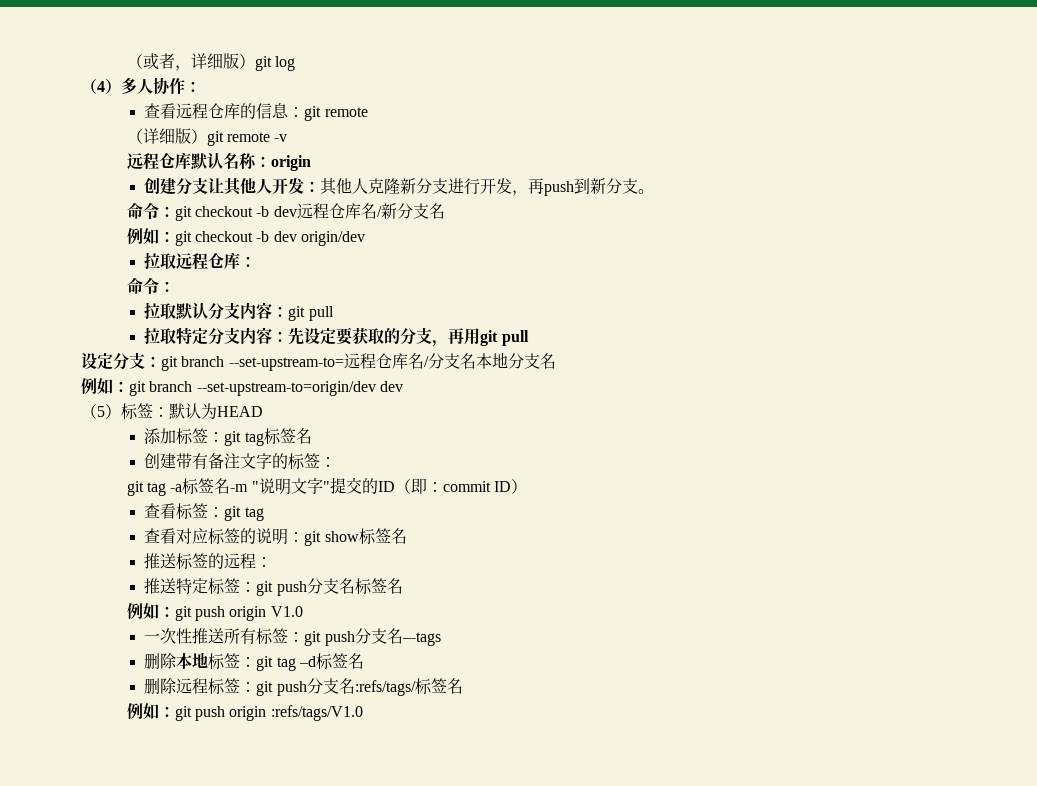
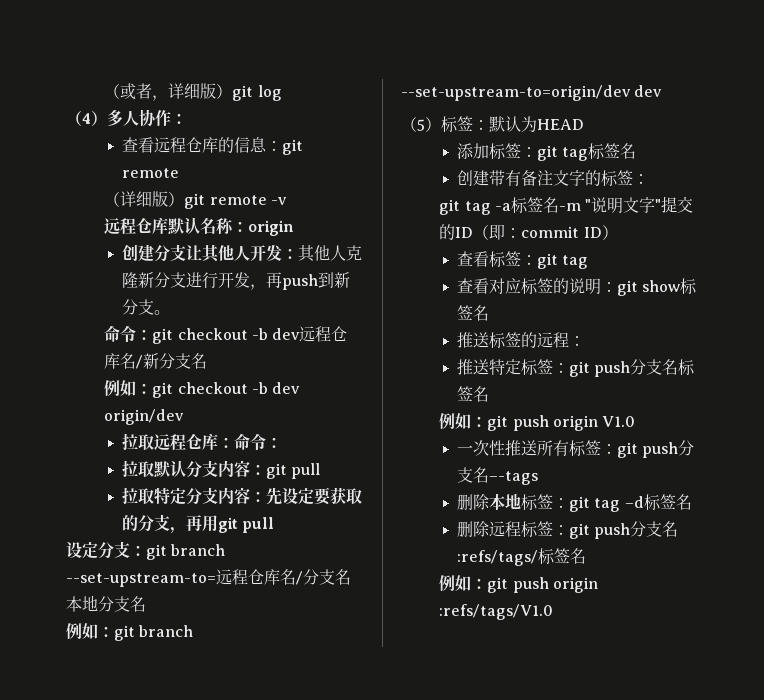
- 拉取远程仓库：
- 命令：
+ 拉取远程仓库：命令：

